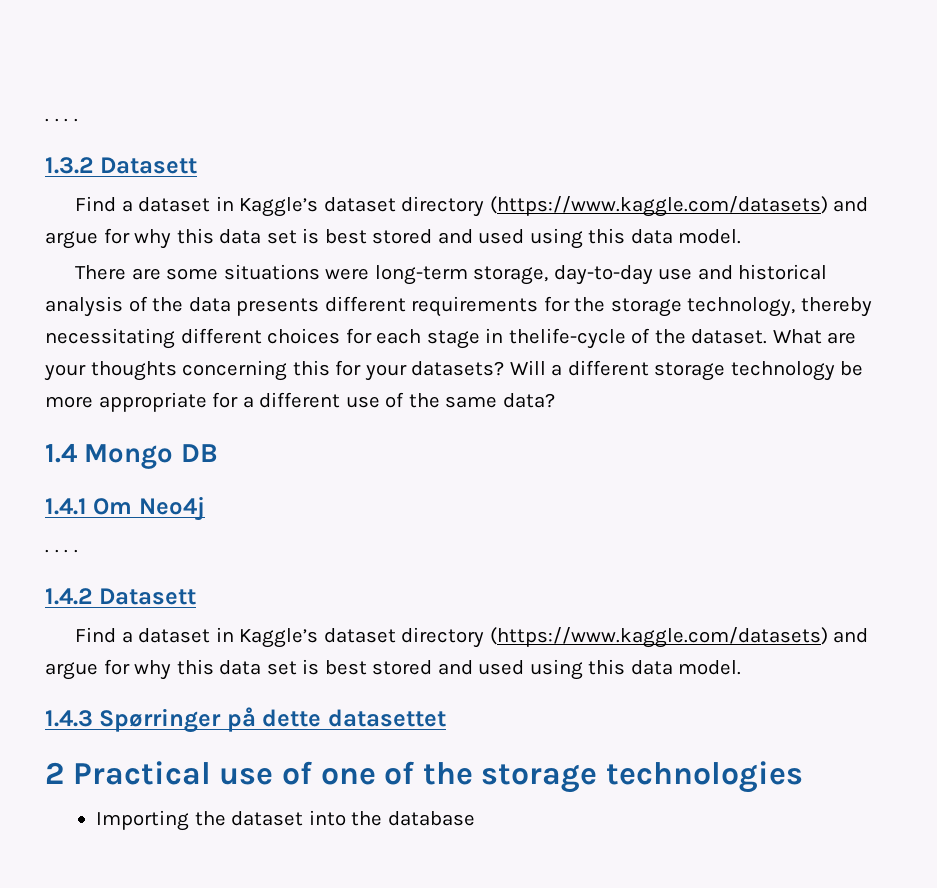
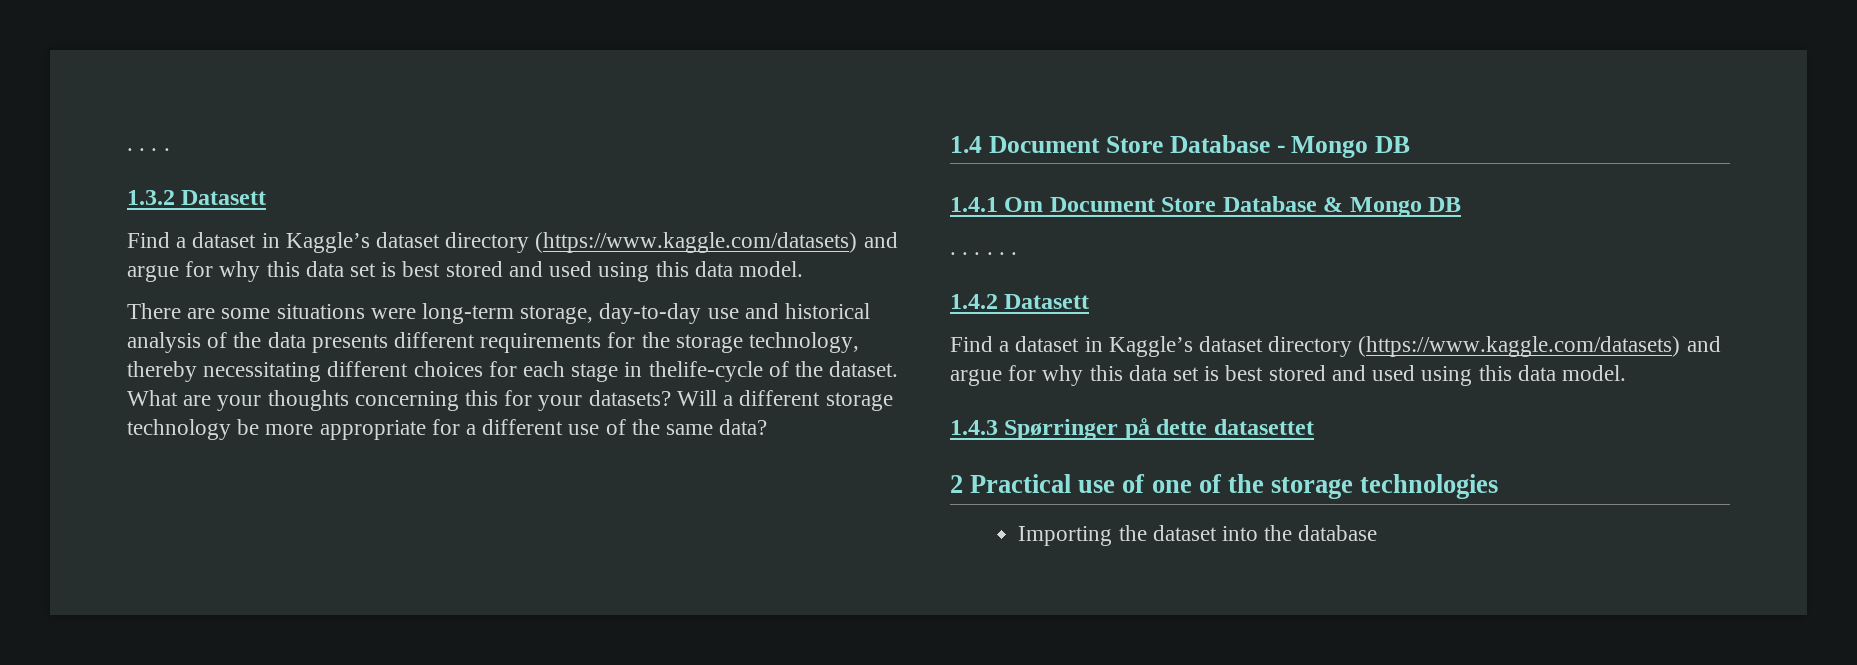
- 1.4 Mongo DB
+ 1.4 Document Store Database - Mongo DB
- 1.4.1 Om Neo4j
- . . . .
+ 1.4.1 Om Document Store Database & Mongo DB
+ . . . . . .

